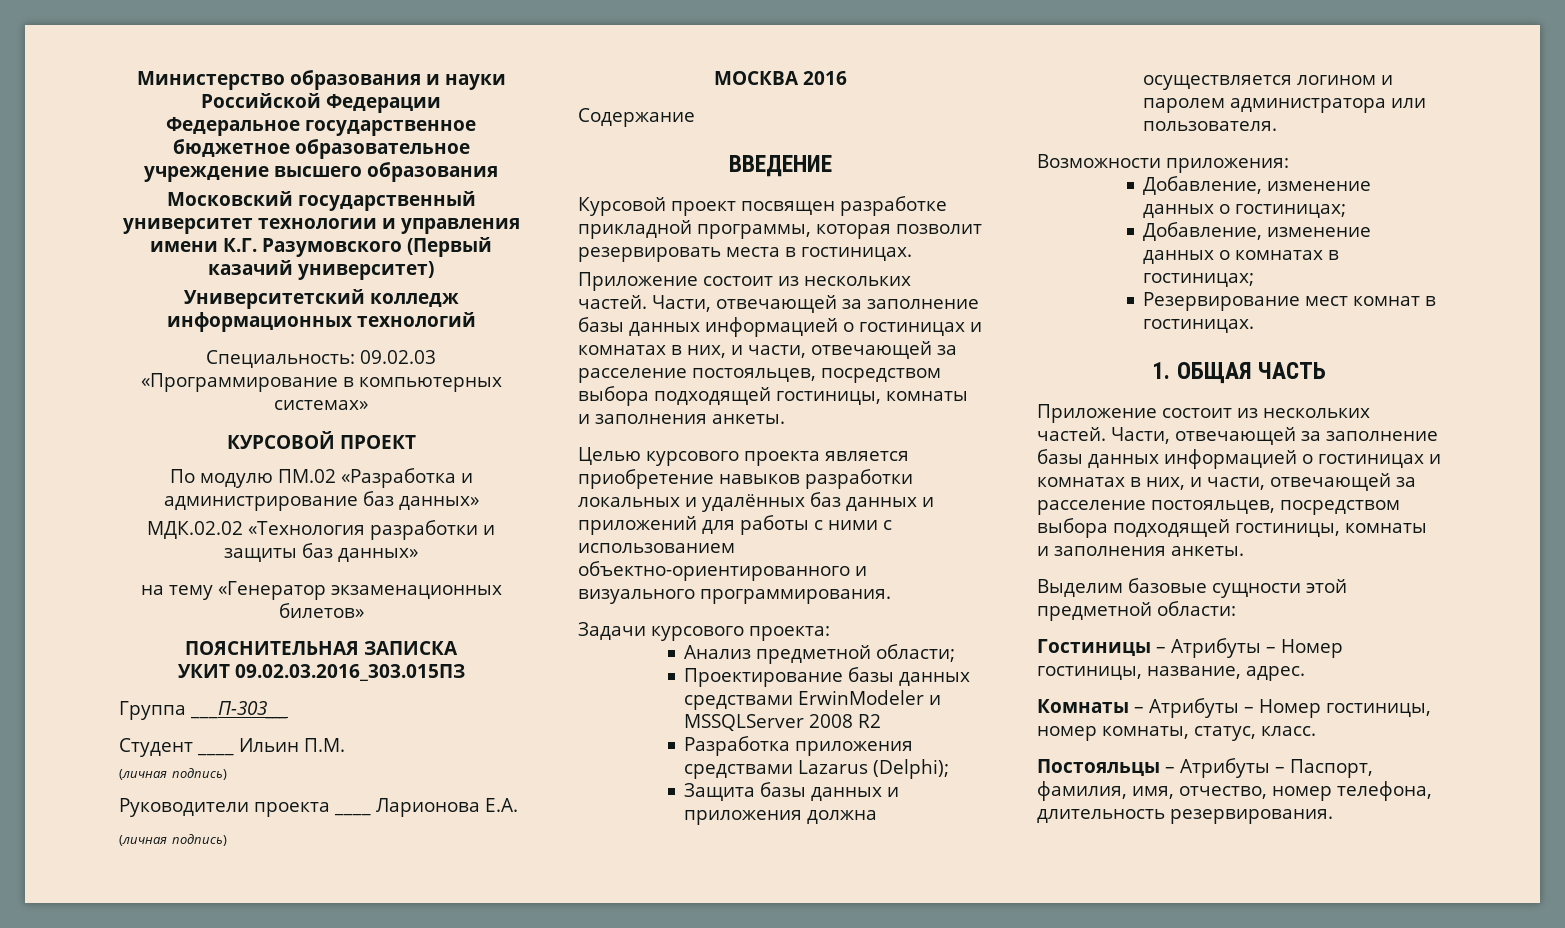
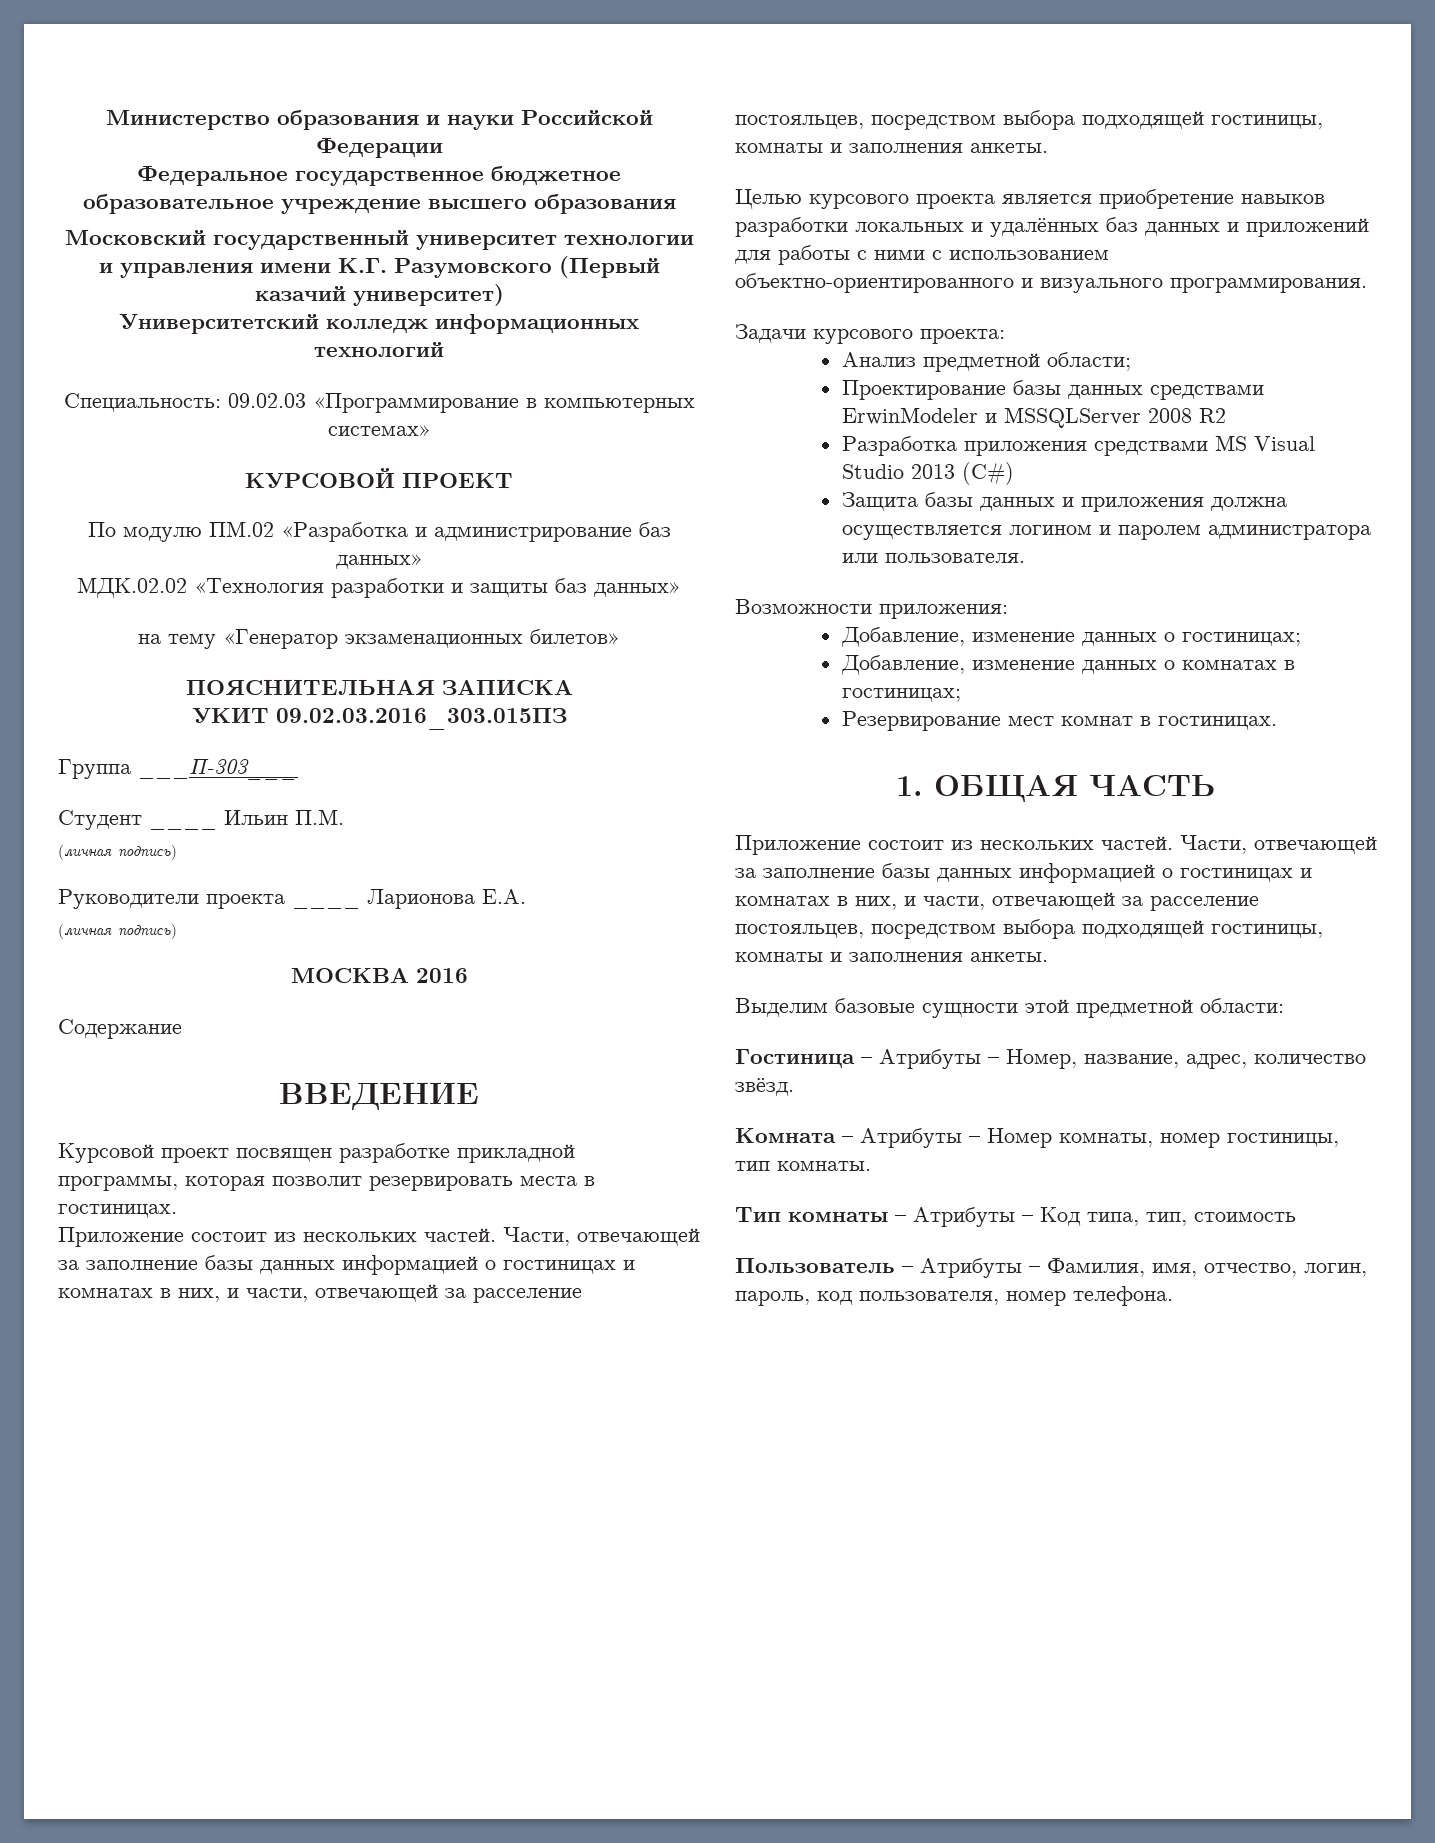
- Разработка приложения средствами Lazarus (Delphi);
+ Разработка приложения средствами MS Visual Studio 2013 (C#)
- Гостиницы – Атрибуты – Номер гостиницы, название, адрес.
- Комнаты – Атрибуты – Номер гостиницы, номер комнаты, статус, класс.
- Постояльцы – Атрибуты – Паспорт, фамилия, имя, отчество, номер телефона, длительность резервирования.
+ Гостиница – Атрибуты – Номер, название, адрес, количество звёзд.
+ Комната – Атрибуты – Номер комнаты, номер гостиницы, тип комнаты.
+ Тип комнаты – Атрибуты – Код типа, тип, стоимость
+ Пользователь – Атрибуты – Фамилия, имя, отчество, логин, пароль, код пользователя, номер телефона.

